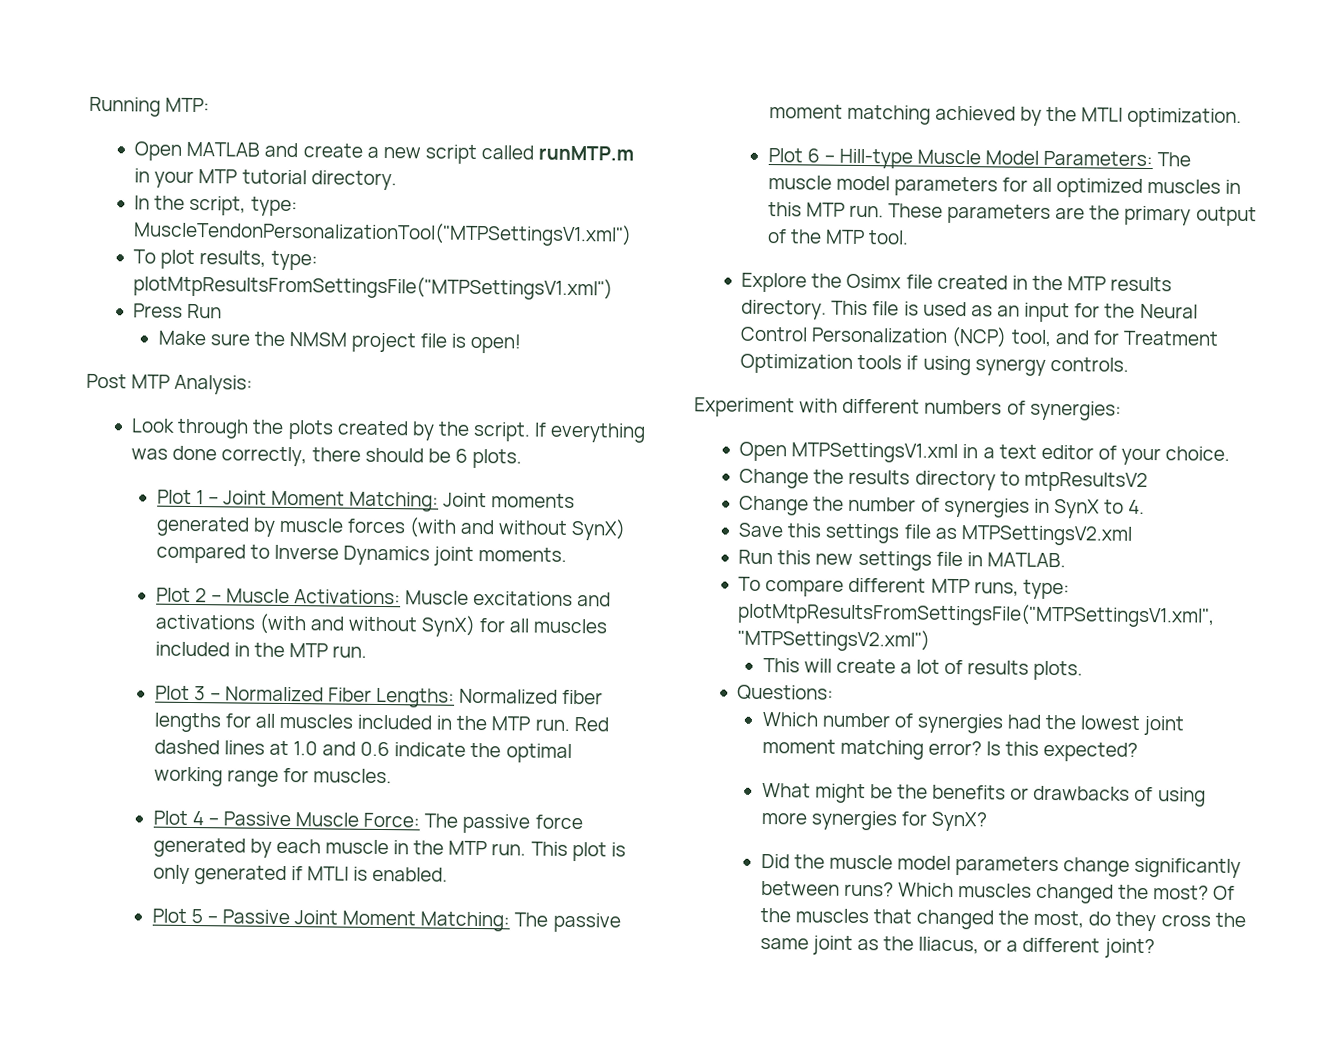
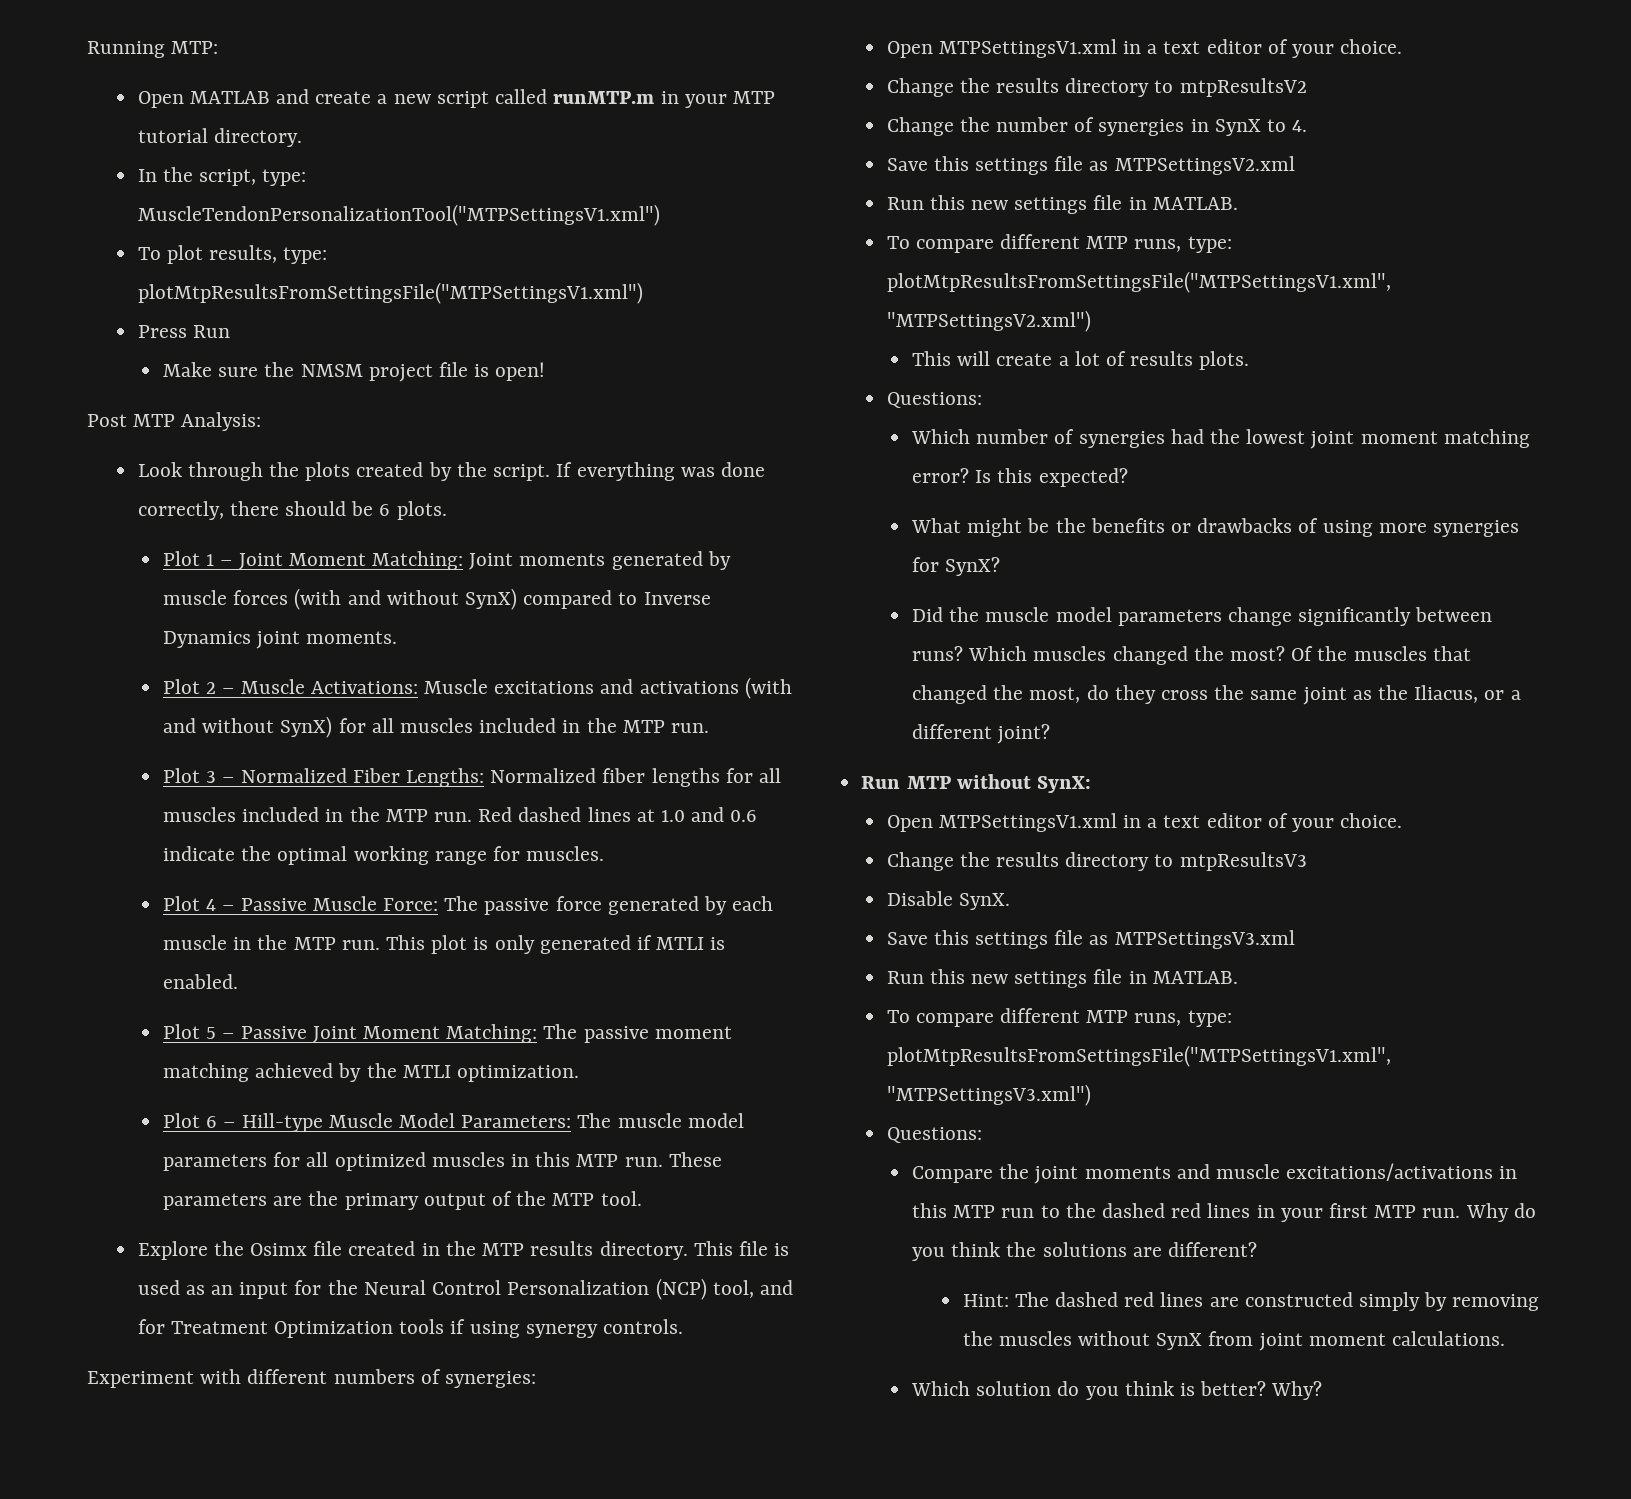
+ Run MTP without SynX:
+ Open MTPSettingsV1.xml in a text editor of your choice.
+ Change the results directory to mtpResultsV3
+ Disable SynX.
+ Save this settings file as MTPSettingsV3.xml
+ Run this new settings file in MATLAB.
+ To compare different MTP runs, type: plotMtpResultsFromSettingsFile("MTPSettingsV1.xml", "MTPSettingsV3.xml")
+ Questions:
+ Compare the joint moments and muscle excitations/activations in this MTP run to the dashed red lines in your first MTP run. Why do you think the solutions are different?
+ Hint: The dashed red lines are constructed simply by removing the muscles without SynX from joint moment calculations.
+ Which solution do you think is better? Why?

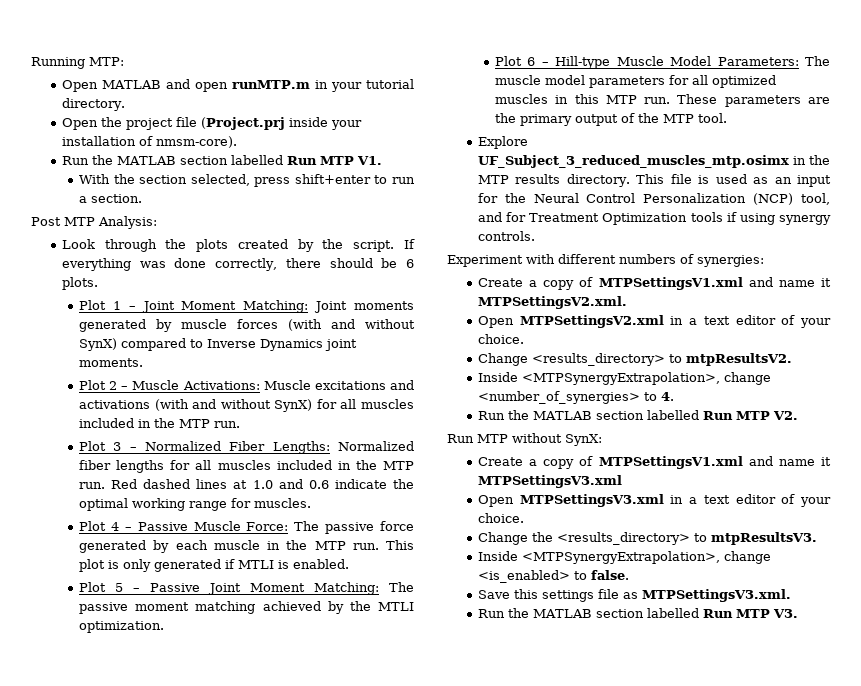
- Open MATLAB and create a new script called runMTP.m in your MTP tutorial directory.
+ Open MATLAB and open runMTP.m in your tutorial directory.
- In the script, type: MuscleTendonPersonalizationTool("MTPSettingsV1.xml")
- To plot results, type: plotMtpResultsFromSettingsFile("MTPSettingsV1.xml")
- Press Run
- Make sure the NMSM project file is open!
+ Open the project file (Project.prj inside your installation of nmsm-core).
+ Run the MATLAB section labelled Run MTP V1.
+ With the section selected, press shift+enter to run a section.
- Explore the Osimx file created in the MTP results directory.
+ Explore UF_Subject_3_reduced_muscles_mtp.osimx in the MTP results directory.
  Experiment with different numbers of synergies:
- Open MTPSettingsV1.xml in a text editor of your choice.
- Change the results directory to mtpResultsV2
- Change the number of synergies in SynX to 4.
- Save this settings file as MTPSettingsV2.xml
- Run this new settings file in MATLAB.
- To compare different MTP runs, type: plotMtpResultsFromSettingsFile("MTPSettingsV1.xml", "MTPSettingsV2.xml")
- This will create a lot of results plots.
- Questions:
- Which number of synergies had the lowest joint moment matching error? Is this expected?
- What might be the benefits or drawbacks of using more synergies for SynX?
- Did the muscle model parameters change significantly between runs? Which muscles changed the most? Of the muscles that changed the most, do they cross the same joint as the Iliacus, or a different joint?
+ Create a copy of MTPSettingsV1.xml and name it MTPSettingsV2.xml.
+ Open MTPSettingsV2.xml in a text editor of your choice.
+ Change <results_directory> to mtpResultsV2.
+ Inside <MTPSynergyExtrapolation>, change <number_of_synergies> to 4.
+ Run the MATLAB section labelled Run MTP V2.
  Run MTP without SynX:
- Open MTPSettingsV1.xml in a text editor of your choice.
- Change the results directory to mtpResultsV3
- Disable SynX.
- Save this settings file as MTPSettingsV3.xml
- Run this new settings file in MATLAB.
- To compare different MTP runs, type: plotMtpResultsFromSettingsFile("MTPSettingsV1.xml", "MTPSettingsV3.xml")
- Questions:
- Compare the joint moments and muscle excitations/activations in this MTP run to the dashed red lines in your first MTP run. Why do you think the solutions are different?
- Hint: The dashed red lines are constructed simply by removing the muscles without SynX from joint moment calculations.
- Which solution do you think is better? Why?
+ Create a copy of MTPSettingsV1.xml and name it MTPSettingsV3.xml
+ Open MTPSettingsV3.xml in a text editor of your choice.
+ Change the <results_directory> to mtpResultsV3.
+ Inside <MTPSynergyExtrapolation>, change <is_enabled> to false.
+ Save this settings file as MTPSettingsV3.xml.
+ Run the MATLAB section labelled Run MTP V3.

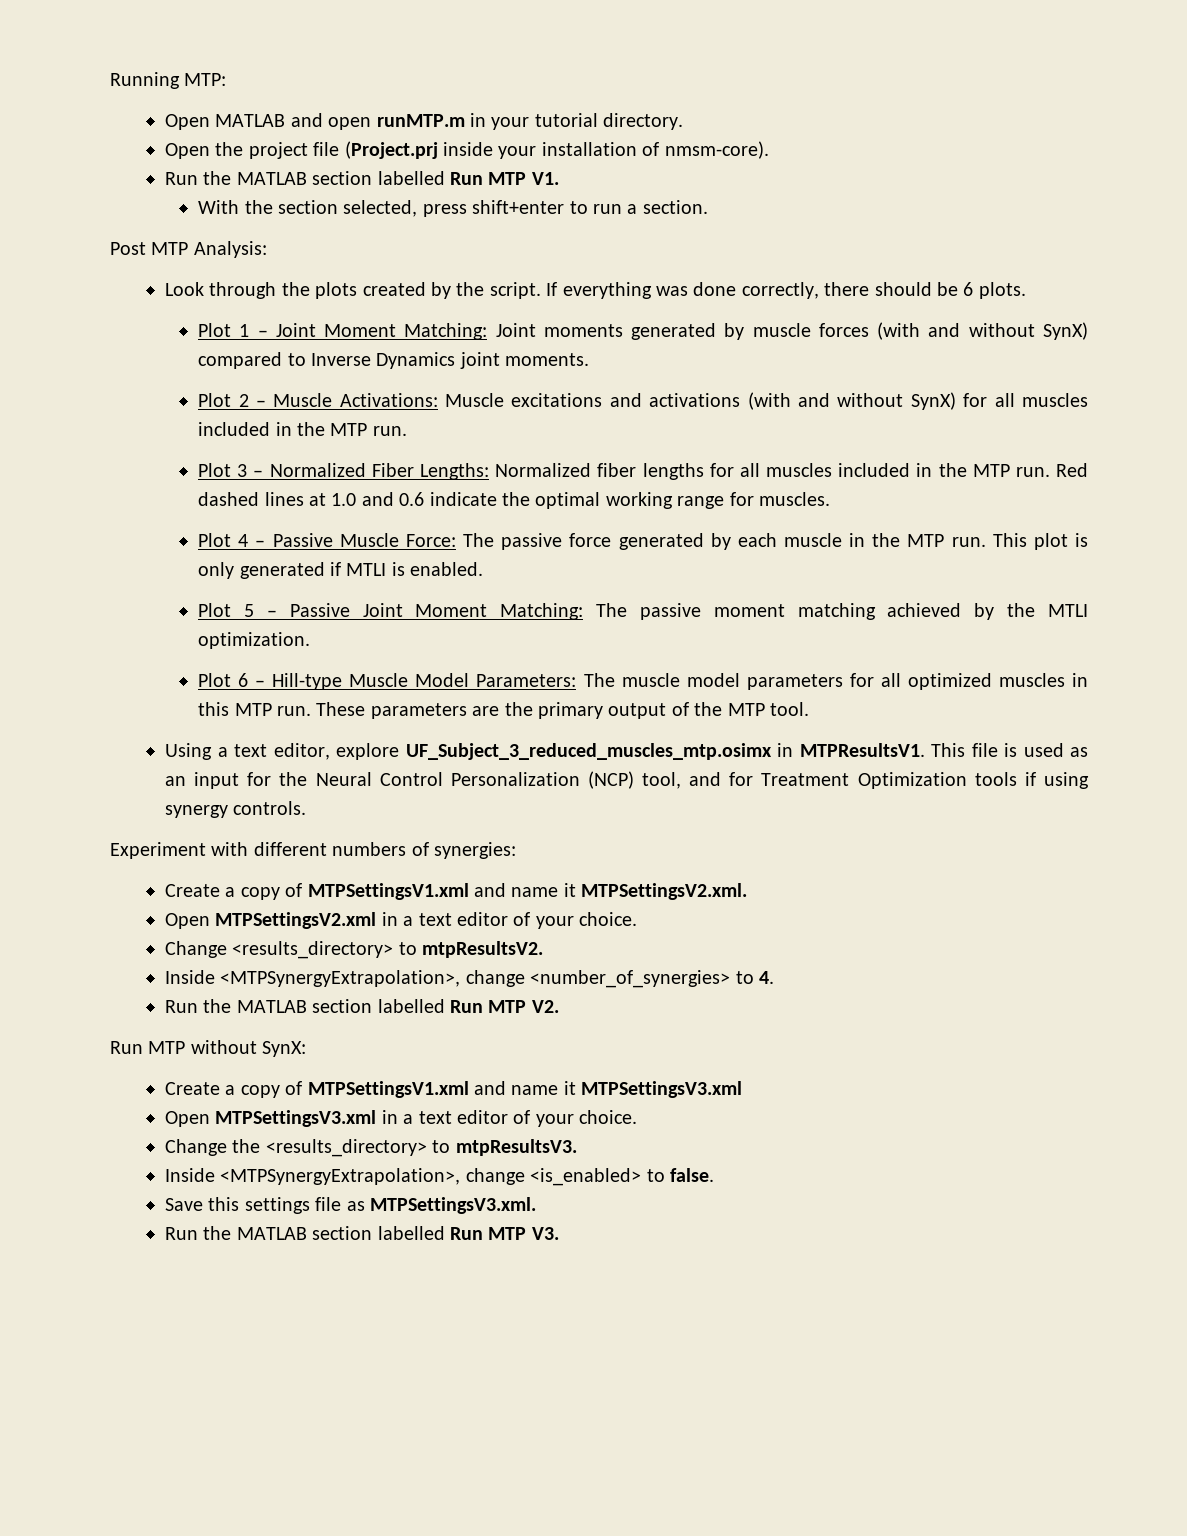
- Explore UF_Subject_3_reduced_muscles_mtp.osimx in the MTP results directory.
+ Using a text editor, explore UF_Subject_3_reduced_muscles_mtp.osimx in MTPResultsV1.

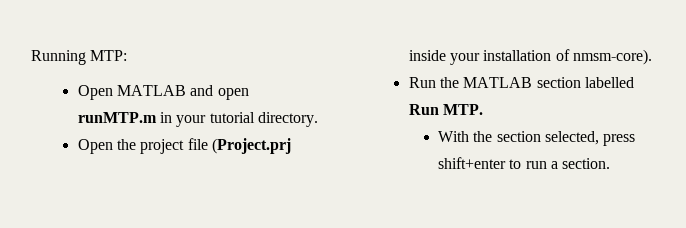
- Run the MATLAB section labelled Run MTP V1.
+ Run the MATLAB section labelled Run MTP.
- Post MTP Analysis:
- Look through the plots created by the script. If everything was done correctly, there should be 6 plots.
- Plot 1 – Joint Moment Matching: Joint moments generated by muscle forces (with and without SynX) compared to Inverse Dynamics joint moments.
- Plot 2 – Muscle Activations: Muscle excitations and activations (with and without SynX) for all muscles included in the MTP run.
- Plot 3 – Normalized Fiber Lengths: Normalized fiber lengths for all muscles included in the MTP run. Red dashed lines at 1.0 and 0.6 indicate the optimal working range for muscles.
- Plot 4 – Passive Muscle Force: The passive force generated by each muscle in the MTP run. This plot is only generated if MTLI is enabled.
- Plot 5 – Passive Joint Moment Matching: The passive moment matching achieved by the MTLI optimization.
- Plot 6 – Hill-type Muscle Model Parameters: The muscle model parameters for all optimized muscles in this MTP run. These parameters are the primary output of the MTP tool.
- Using a text editor, explore UF_Subject_3_reduced_muscles_mtp.osimx in MTPResultsV1. This file is used as an input for the Neural Control Personalization (NCP) tool, and for Treatment Optimization tools if using synergy controls.
- Experiment with different numbers of synergies:
- Create a copy of MTPSettingsV1.xml and name it MTPSettingsV2.xml.
- Open MTPSettingsV2.xml in a text editor of your choice.
- Change <results_directory> to mtpResultsV2.
- Inside <MTPSynergyExtrapolation>, change <number_of_synergies> to 4.
- Run the MATLAB section labelled Run MTP V2.
- Run MTP without SynX:
- Create a copy of MTPSettingsV1.xml and name it MTPSettingsV3.xml
- Open MTPSettingsV3.xml in a text editor of your choice.
- Change the <results_directory> to mtpResultsV3.
- Inside <MTPSynergyExtrapolation>, change <is_enabled> to false.
- Save this settings file as MTPSettingsV3.xml.
- Run the MATLAB section labelled Run MTP V3.

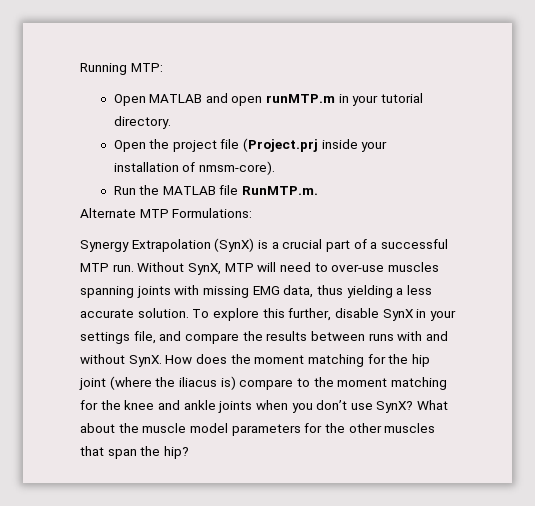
- Run the MATLAB section labelled Run MTP.
- With the section selected, press shift+enter to run a section.
+ Run the MATLAB file RunMTP.m.
+ Alternate MTP Formulations:
+ Synergy Extrapolation (SynX) is a crucial part of a successful MTP run. Without SynX, MTP will need to over-use muscles spanning joints with missing EMG data, thus yielding a less accurate solution. To explore this further, disable SynX in your settings file, and compare the results between runs with and without SynX. How does the moment matching for the hip joint (where the iliacus is) compare to the moment matching for the knee and ankle joints when you don’t use SynX? What about the muscle model parameters for the other muscles that span the hip?

